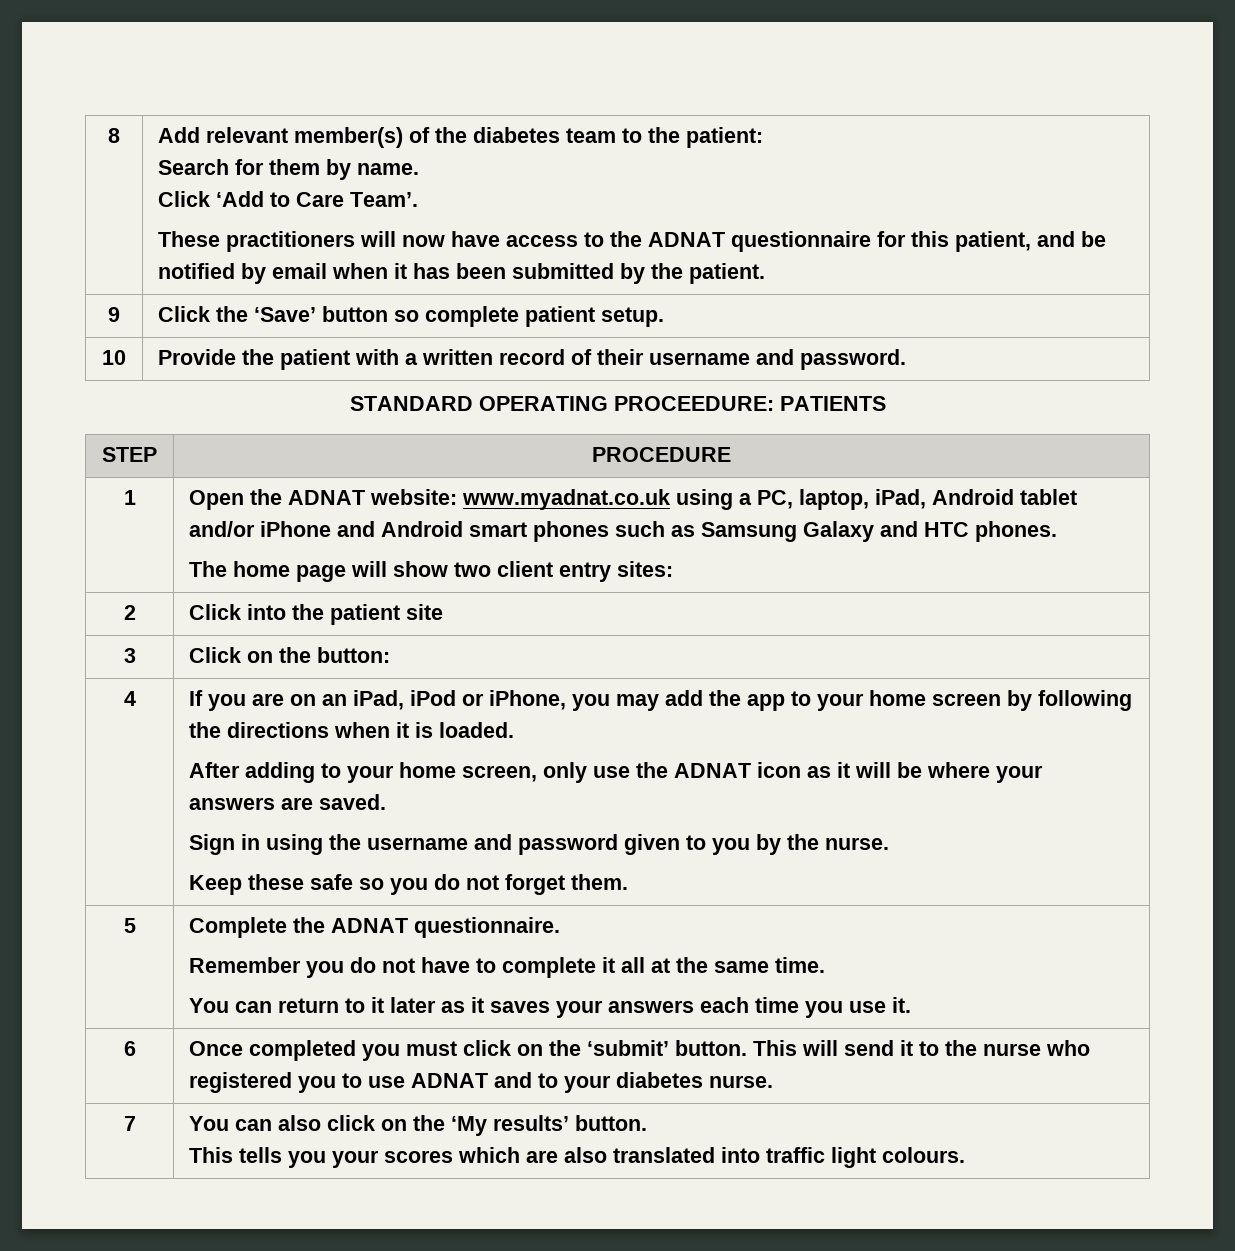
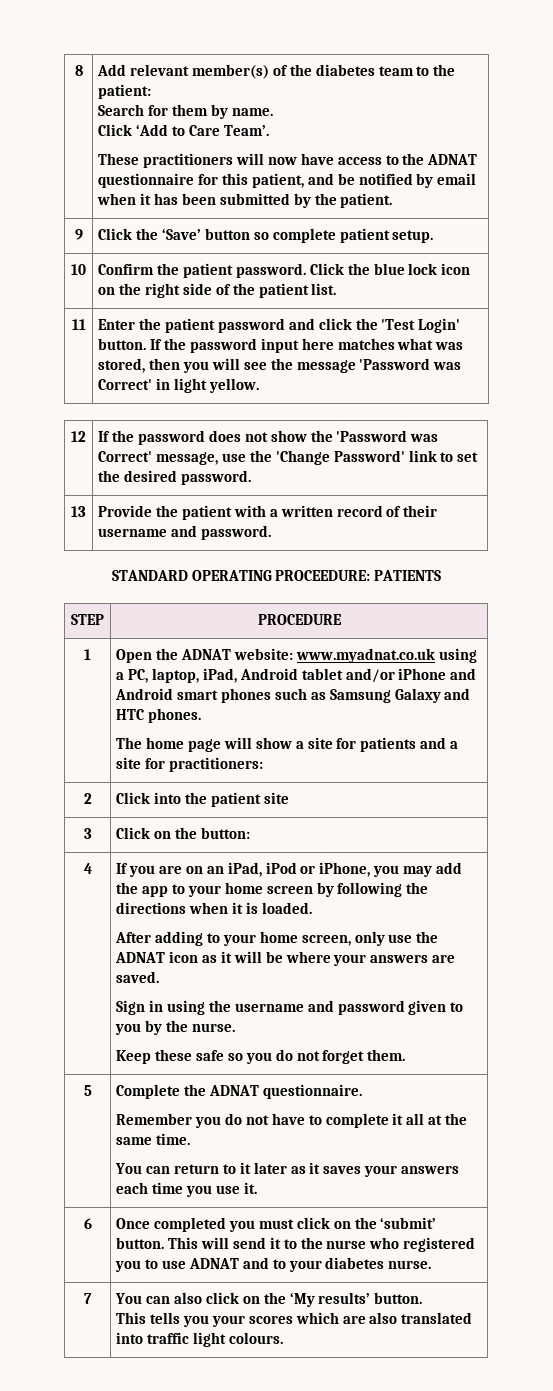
- 10 | Provide the patient with a written record of their username and password.
+ 10 | Confirm the patient password. Click the blue lock icon on the right side of the patient list.
+ 11 | Enter the patient password and click the 'Test Login' button. If the password input here matches what was stored, then you will see the message 'Password was Correct' in light yellow.
+ 12 | If the password does not show the 'Password was Correct' message, use the 'Change Password' link to set the desired password.
+ 13 | Provide the patient with a written record of their username and password.
  1 | Open the ADNAT website: www.myadnat.co.uk using a PC, laptop, iPad, Android tablet and/or iPhone and Android smart phones such as Samsung Galaxy and HTC phones.
- The home page will show two client entry sites:
+ The home page will show a site for patients and a site for practitioners:

